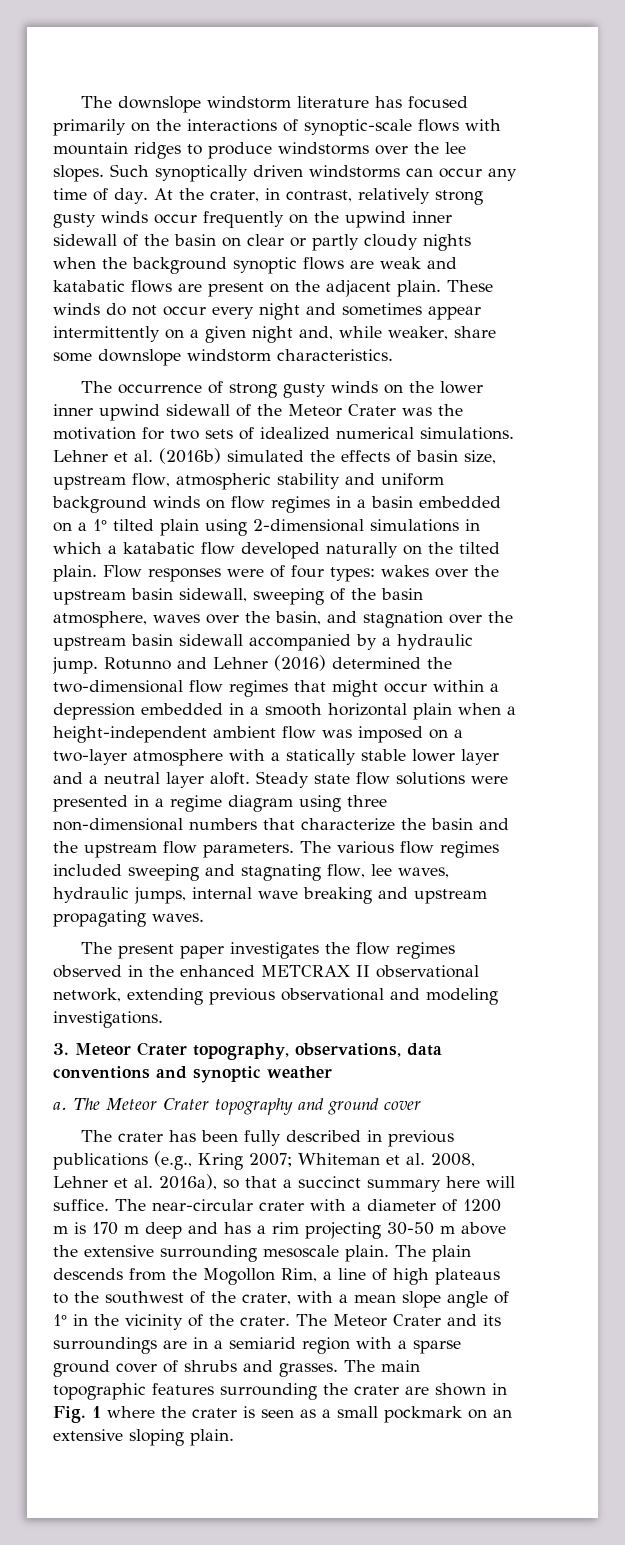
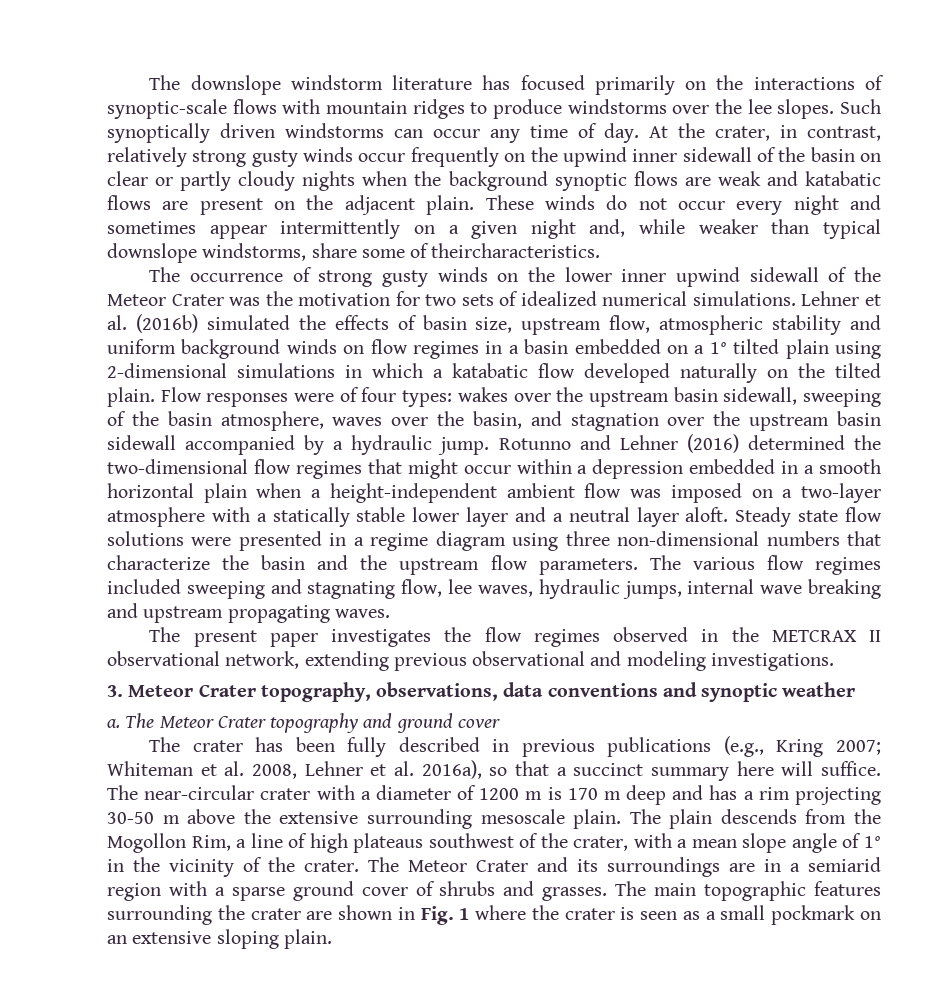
- These winds do not occur every night and sometimes appear intermittently on a given night and, while weaker, share some downslope windstorm characteristics.
+ These winds do not occur every night and sometimes appear intermittently on a given night and, while weaker than typical downslope windstorms, share some of theircharacteristics.
- The present paper investigates the flow regimes observed in the enhanced METCRAX II observational network, extending previous observational and modeling investigations.
+ The present paper investigates the flow regimes observed in the METCRAX II observational network, extending previous observational and modeling investigations.
- The plain descends from the Mogollon Rim, a line of high plateaus to the southwest of the crater, with a mean slope angle of 1° in the vicinity of the crater.
+ The plain descends from the Mogollon Rim, a line of high plateaus southwest of the crater, with a mean slope angle of 1° in the vicinity of the crater.

